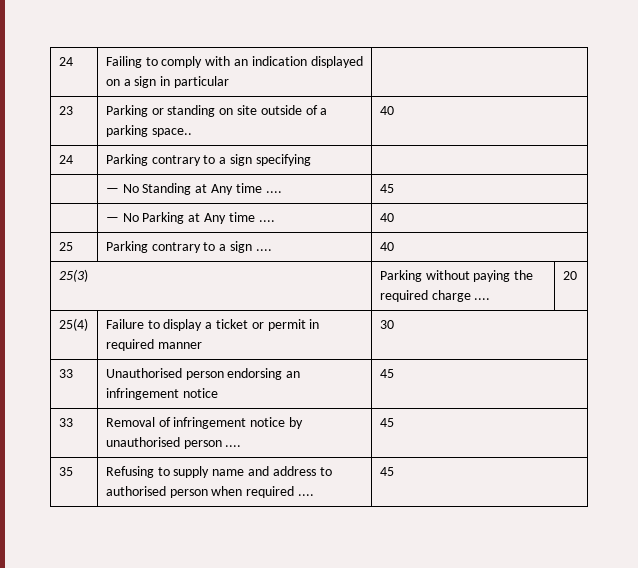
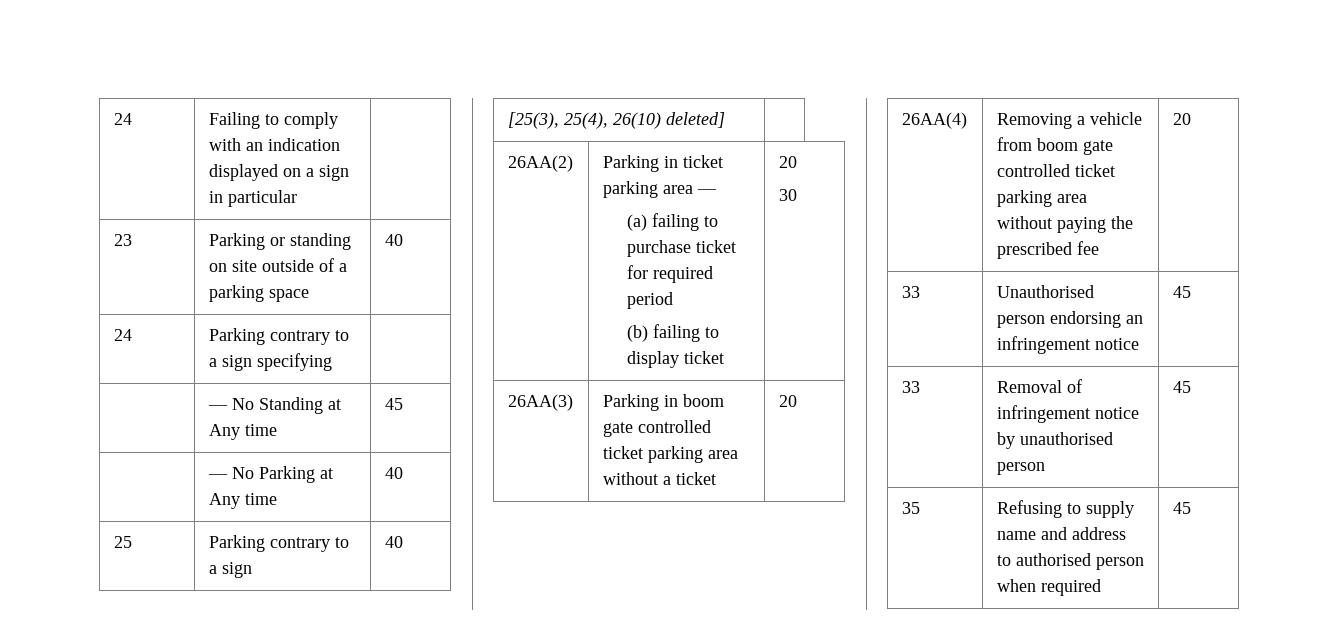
- 23 | Parking or standing on site outside of a parking space.. | 40
+ 23 | Parking or standing on site outside of a parking space | 40
- | — No Standing at Any time .... | 45
+ | — No Standing at Any time | 45
- | — No Parking at Any time .... | 40
+ | — No Parking at Any time | 40
- 25 | Parking contrary to a sign .... | 40
- 25(3) | Parking without paying the required charge .... | 20
- 25(4) | Failure to display a ticket or permit in required manner | 30
+ 25 | Parking contrary to a sign | 40
+ [25(3), 25(4), 26(10) deleted] |
+ 26AA(2) | Parking in ticket parking area —
+ (a) failing to purchase ticket for required period
+ (b) failing to display ticket | 20
+ 30
+ 26AA(3) | Parking in boom gate controlled ticket parking area without a ticket | 20
+ 26AA(4) | Removing a vehicle from boom gate controlled ticket parking area without paying the prescribed fee | 20
- 33 | Removal of infringement notice by unauthorised person .... | 45
+ 33 | Removal of infringement notice by unauthorised person | 45
- 35 | Refusing to supply name and address to authorised person when required .... | 45
+ 35 | Refusing to supply name and address to authorised person when required | 45

